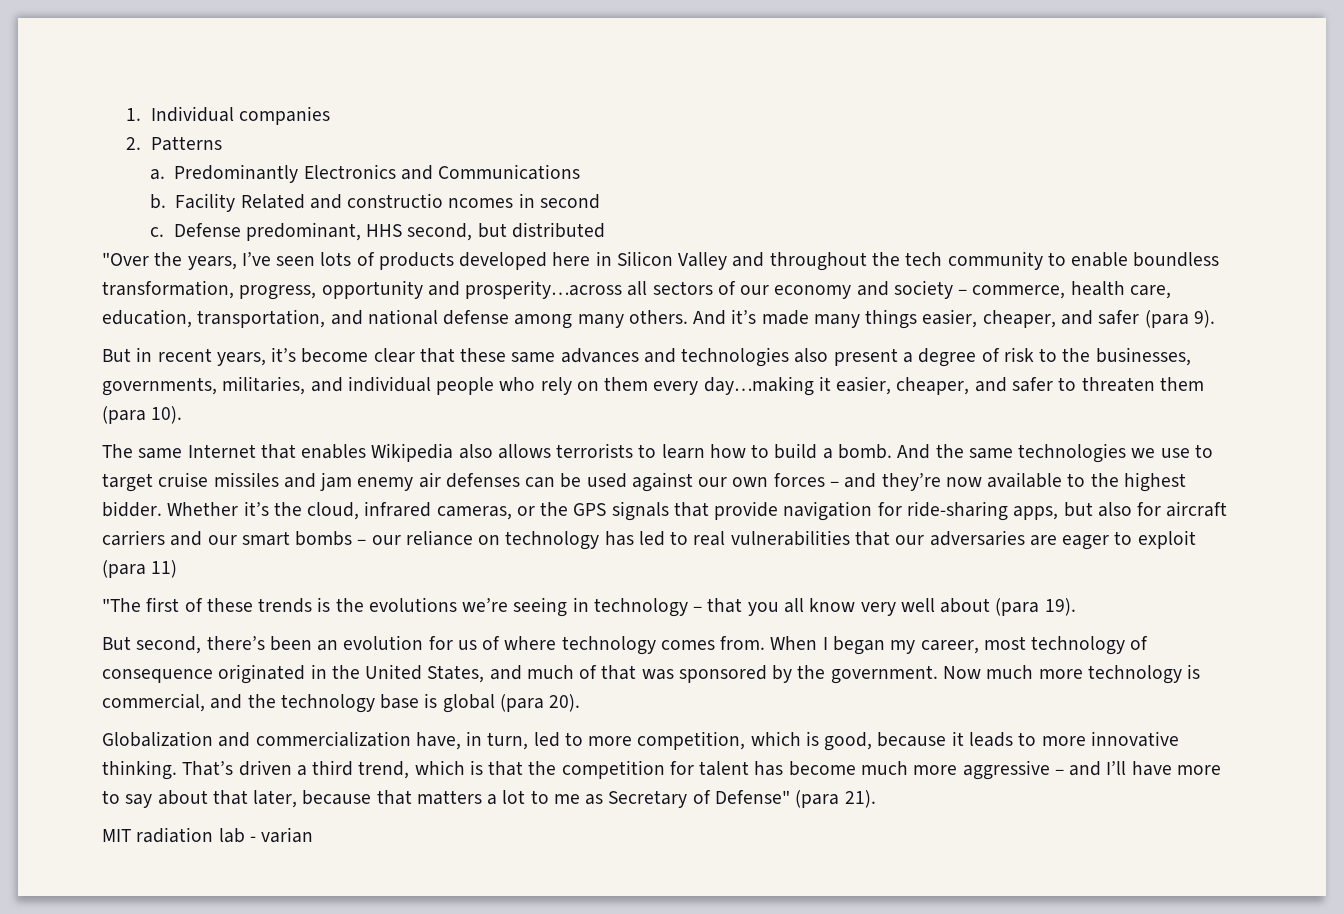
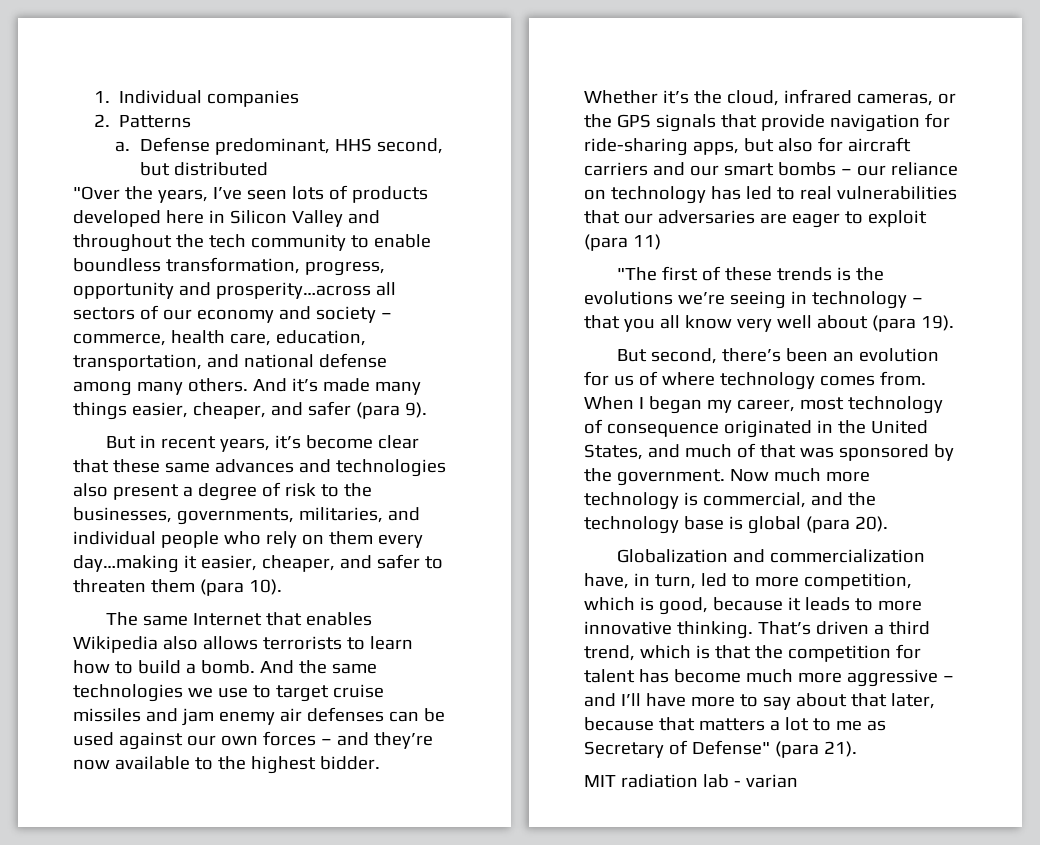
- Predominantly Electronics and Communications
- b. Facility Related and constructio ncomes in second
- c.

